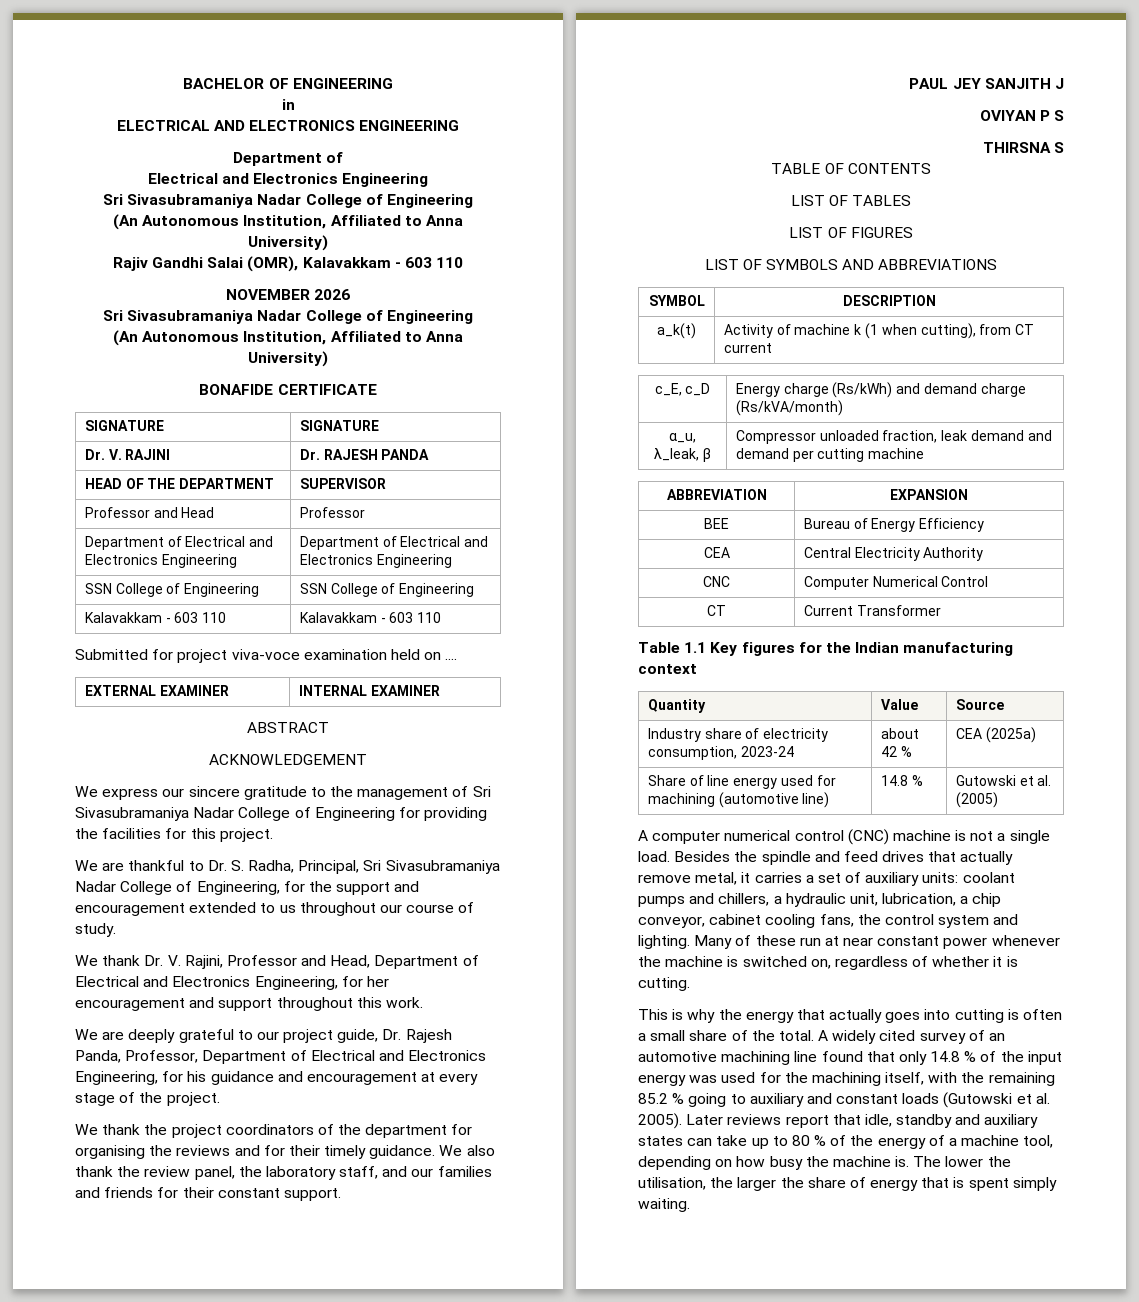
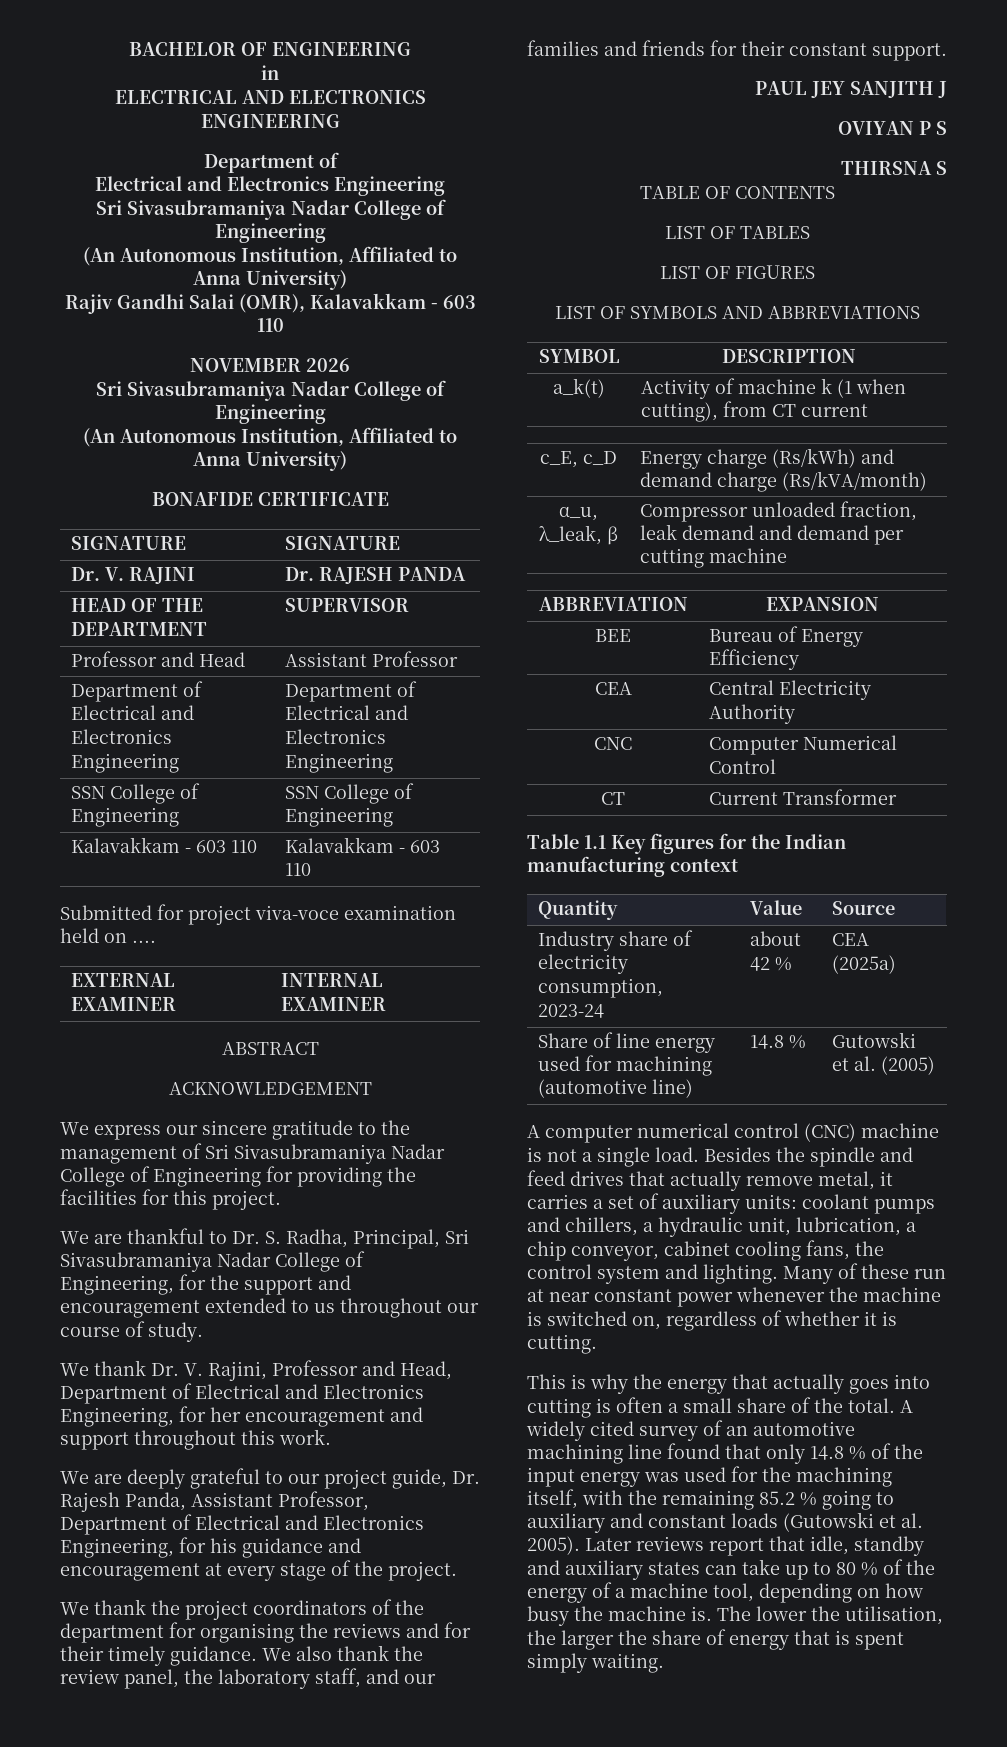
- Professor and Head | Professor
+ Professor and Head | Assistant Professor
- We are deeply grateful to our project guide, Dr. Rajesh Panda, Professor, Department of Electrical and Electronics Engineering, for his guidance and encouragement at every stage of the project.
+ We are deeply grateful to our project guide, Dr. Rajesh Panda, Assistant Professor, Department of Electrical and Electronics Engineering, for his guidance and encouragement at every stage of the project.

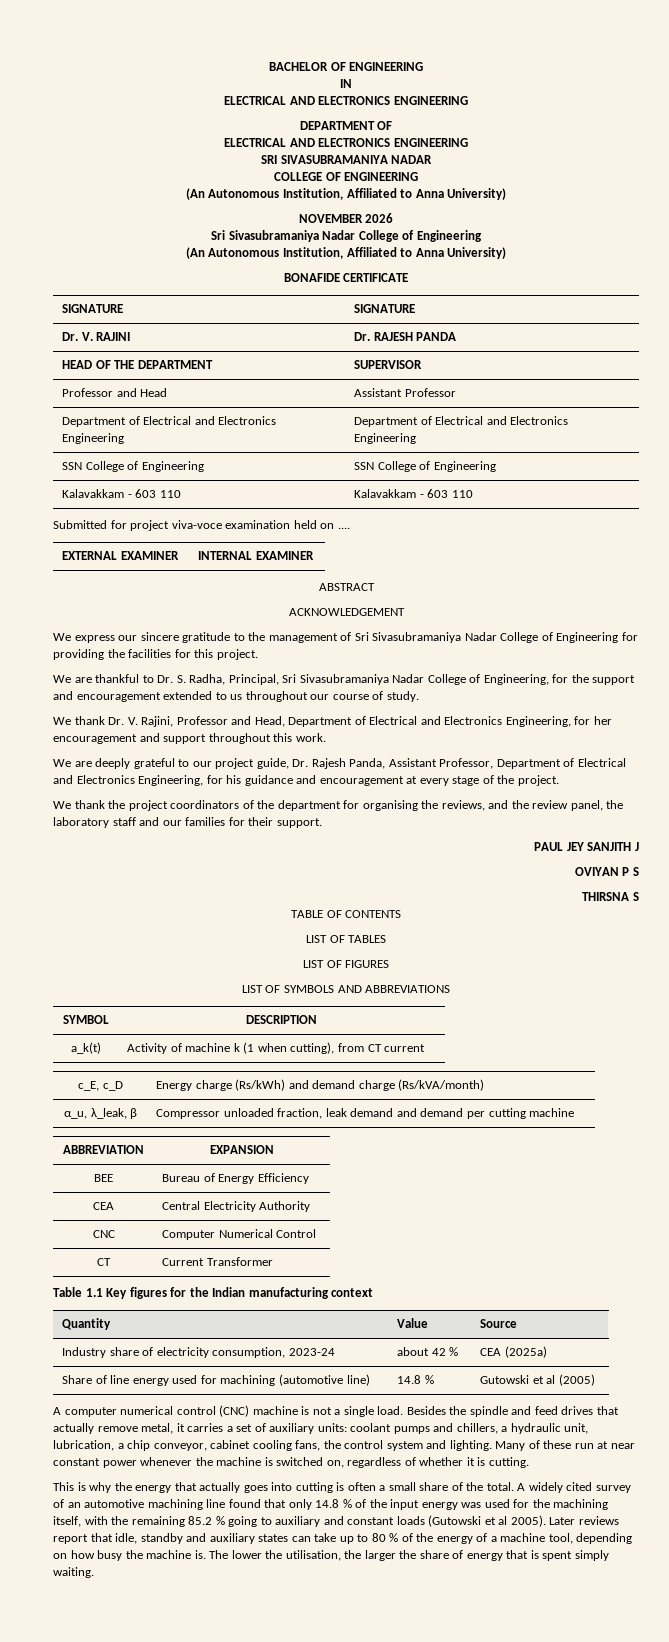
- in
+ IN
  ELECTRICAL AND ELECTRONICS ENGINEERING
- Department of
- Electrical and Electronics Engineering
- Sri Sivasubramaniya Nadar College of Engineering
+ DEPARTMENT OF
+ ELECTRICAL AND ELECTRONICS ENGINEERING
+ SRI SIVASUBRAMANIYA NADAR
+ COLLEGE OF ENGINEERING
  (An Autonomous Institution, Affiliated to Anna University)
- Rajiv Gandhi Salai (OMR), Kalavakkam - 603 110
- We thank the project coordinators of the department for organising the reviews and for their timely guidance. We also thank the review panel, the laboratory staff, and our families and friends for their constant support.
+ We thank the project coordinators of the department for organising the reviews, and the review panel, the laboratory staff and our families for their support.
- Share of line energy used for machining (automotive line) | 14.8 % | Gutowski et al. (2005)
+ Share of line energy used for machining (automotive line) | 14.8 % | Gutowski et al (2005)
- A widely cited survey of an automotive machining line found that only 14.8 % of the input energy was used for the machining itself, with the remaining 85.2 % going to auxiliary and constant loads (Gutowski et al. 2005).
+ A widely cited survey of an automotive machining line found that only 14.8 % of the input energy was used for the machining itself, with the remaining 85.2 % going to auxiliary and constant loads (Gutowski et al 2005).

